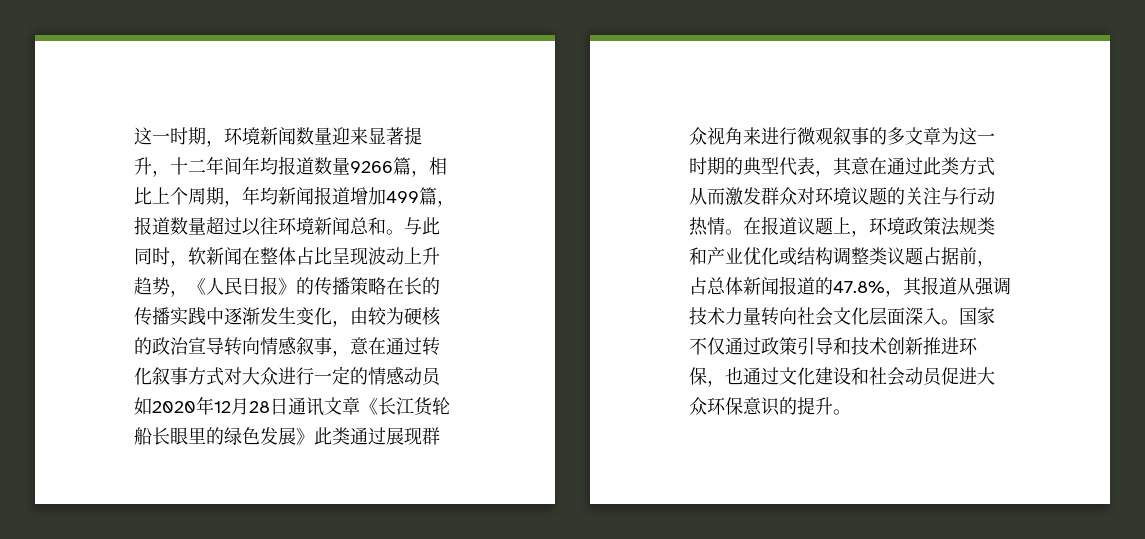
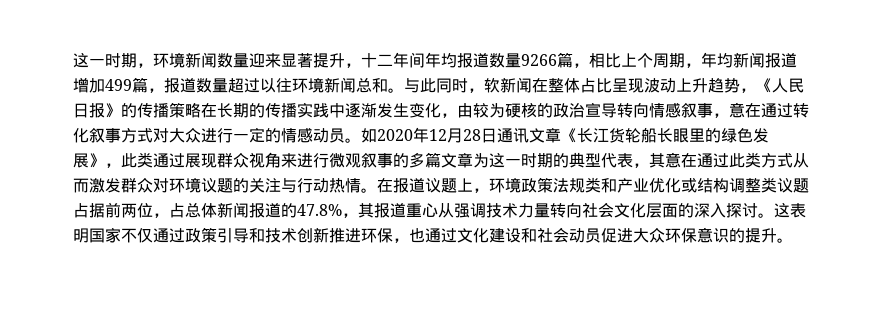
- 与此同时，软新闻在整体占比呈现波动上升趋势，《人民日报》的传播策略在长的传播实践中逐渐发生变化，由较为硬核的政治宣导转向情感叙事，意在通过转化叙事方式对大众进行一定的情感动员如2020年12月28日通讯文章《长江货轮船长眼里的绿色发展》此类通过展现群众视角来进行微观叙事的多文章为这一时期的典型代表，其意在通过此类方式从而激发群众对环境议题的关注与行动热情。
+ 与此同时，软新闻在整体占比呈现波动上升趋势，《人民日报》的传播策略在长期的传播实践中逐渐发生变化，由较为硬核的政治宣导转向情感叙事，意在通过转化叙事方式对大众进行一定的情感动员。如2020年12月28日通讯文章《长江货轮船长眼里的绿色发展》，此类通过展现群众视角来进行微观叙事的多篇文章为这一时期的典型代表，其意在通过此类方式从而激发群众对环境议题的关注与行动热情。
- 在报道议题上，环境政策法规类和产业优化或结构调整类议题占据前，占总体新闻报道的47.8%，其报道从强调技术力量转向社会文化层面深入。国家不仅通过政策引导和技术创新推进环保，也通过文化建设和社会动员促进大众环保意识的提升。
+ 在报道议题上，环境政策法规类和产业优化或结构调整类议题占据前两位，占总体新闻报道的47.8%，其报道重心从强调技术力量转向社会文化层面的深入探讨。这表明国家不仅通过政策引导和技术创新推进环保，也通过文化建设和社会动员促进大众环保意识的提升。

